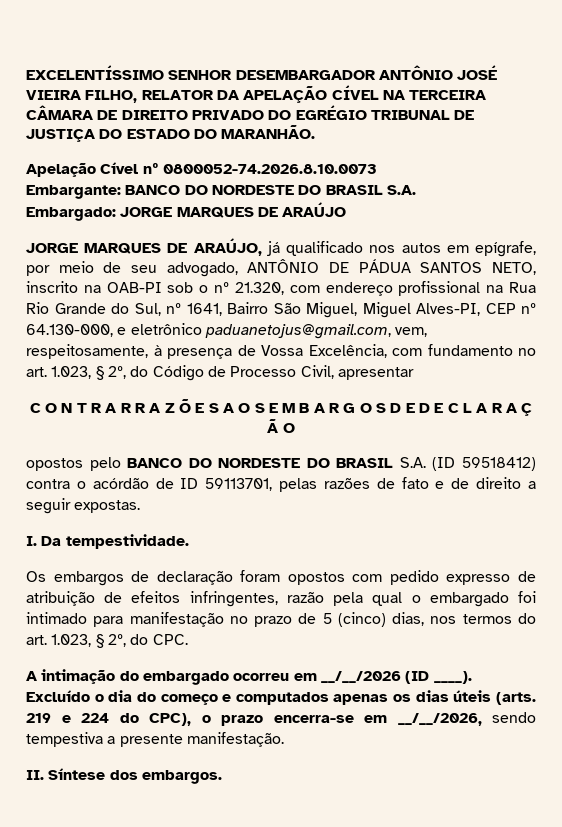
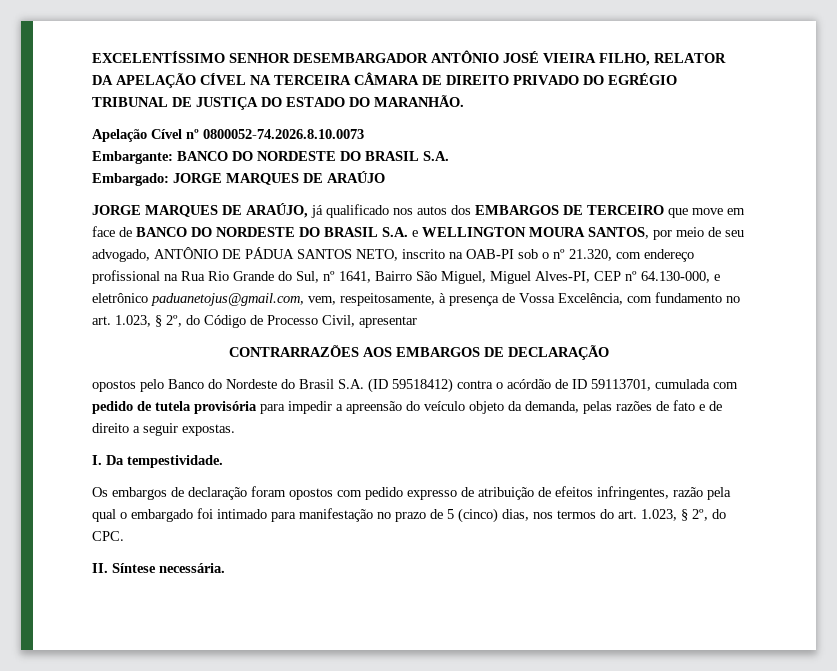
- JORGE MARQUES DE ARAÚJO, já qualificado nos autos em epígrafe, por meio de seu advogado, ANTÔNIO DE PÁDUA SANTOS NETO, inscrito na OAB-PI sob o nº 21.320, com endereço profissional na Rua Rio Grande do Sul, nº 1641, Bairro São Miguel, Miguel Alves-PI, CEP nº 64.130-000, e eletrônico paduanetojus@gmail.com, vem, respeitosamente, à presença de Vossa Excelência, com fundamento no art. 1.023, § 2º, do Código de Processo Civil, apresentar
+ JORGE MARQUES DE ARAÚJO, já qualificado nos autos dos EMBARGOS DE TERCEIRO que move em face de BANCO DO NORDESTE DO BRASIL S.A. e WELLINGTON MOURA SANTOS, por meio de seu advogado, ANTÔNIO DE PÁDUA SANTOS NETO, inscrito na OAB-PI sob o nº 21.320, com endereço profissional na Rua Rio Grande do Sul, nº 1641, Bairro São Miguel, Miguel Alves-PI, CEP nº 64.130-000, e eletrônico paduanetojus@gmail.com, vem, respeitosamente, à presença de Vossa Excelência, com fundamento no art. 1.023, § 2º, do Código de Processo Civil, apresentar
- C O N T R A R R A Z Õ E S A O S E M B A R G O S D E D E C L A R A Ç Ã O
- opostos pelo BANCO DO NORDESTE DO BRASIL S.A. (ID 59518412) contra o acórdão de ID 59113701, pelas razões de fato e de direito a seguir expostas.
+ CONTRARRAZÕES AOS EMBARGOS DE DECLARAÇÃO
+ opostos pelo Banco do Nordeste do Brasil S.A. (ID 59518412) contra o acórdão de ID 59113701, cumulada com pedido de tutela provisória para impedir a apreensão do veículo objeto da demanda, pelas razões de fato e de direito a seguir expostas.
- A intimação do embargado ocorreu em __/__/2026 (ID ____). Excluído o dia do começo e computados apenas os dias úteis (arts. 219 e 224 do CPC), o prazo encerra-se em __/__/2026, sendo tempestiva a presente manifestação.
- II. Síntese dos embargos.
+ II. Síntese necessária.

